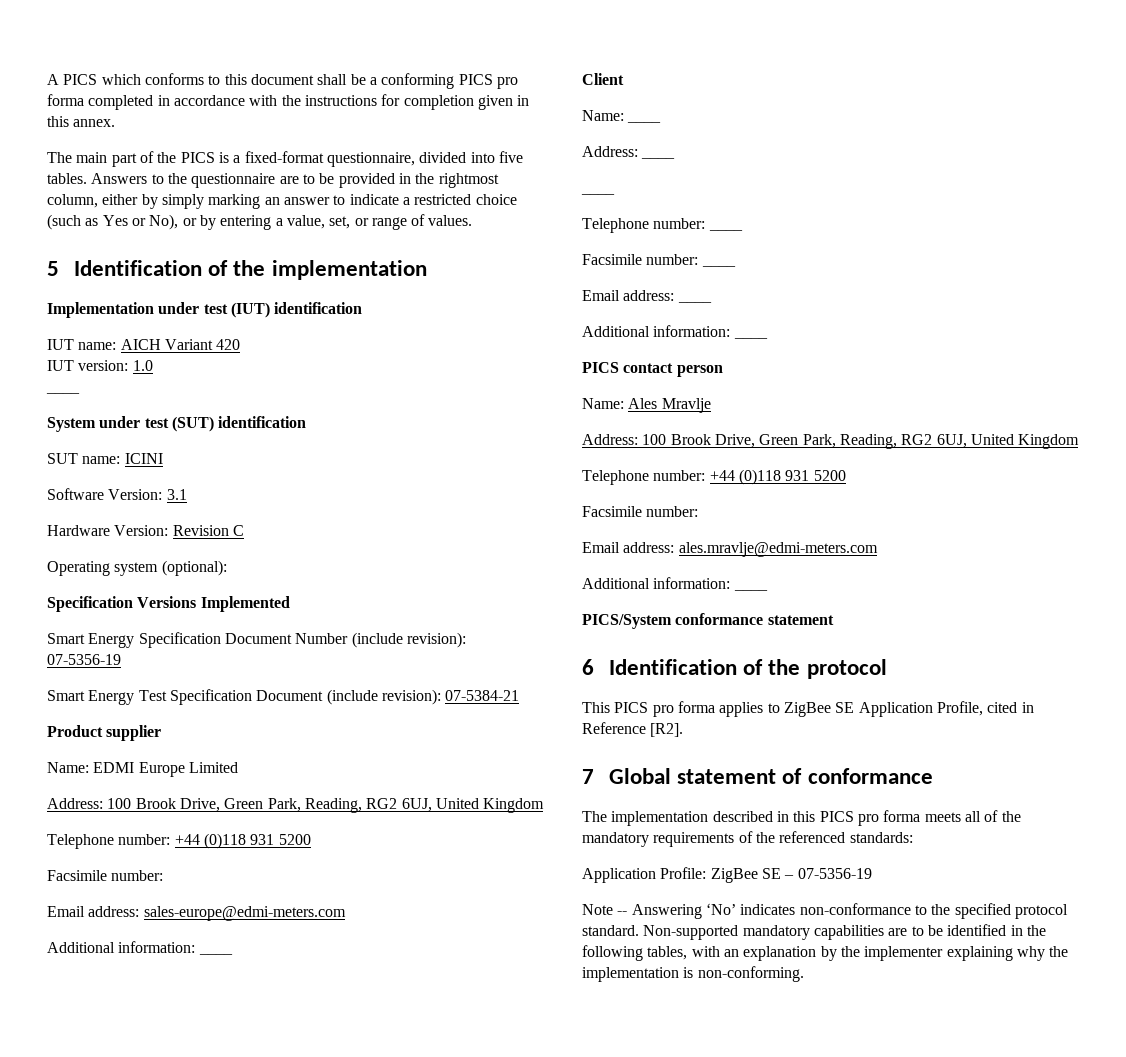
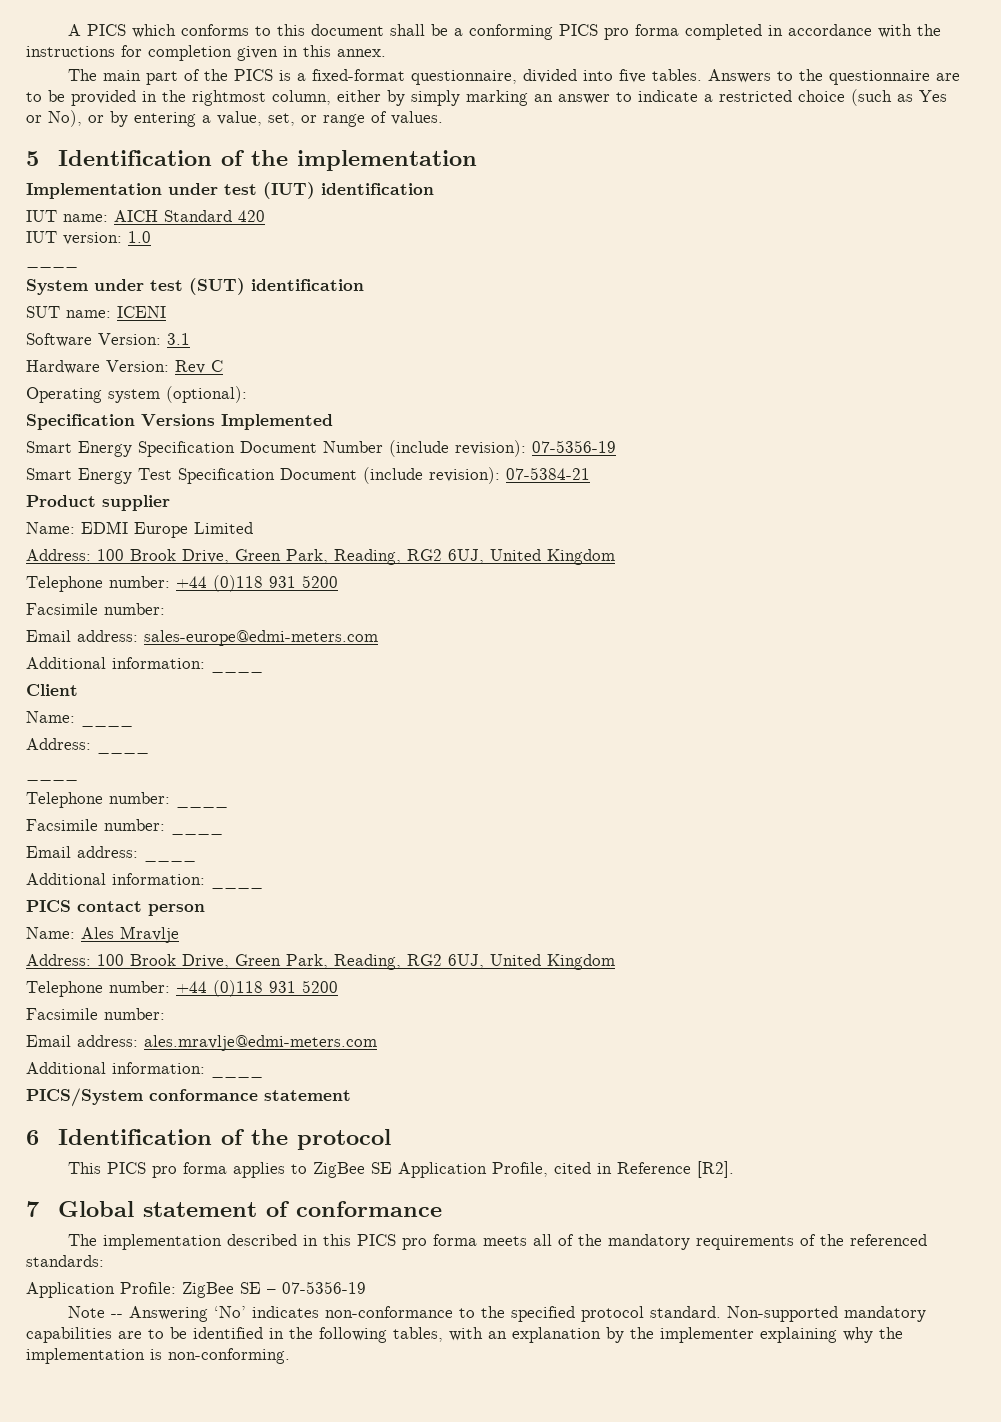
- IUT name: AICH Variant 420
+ IUT name: AICH Standard 420
- SUT name: ICINI
+ SUT name: ICENI
- Hardware Version: Revision C
+ Hardware Version: Rev C

